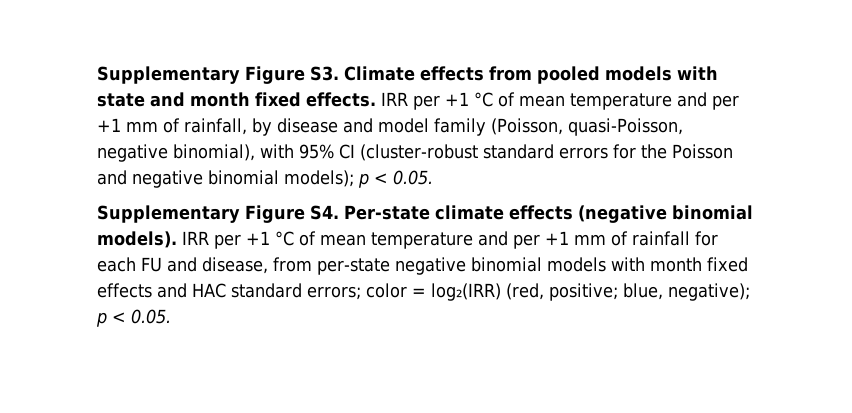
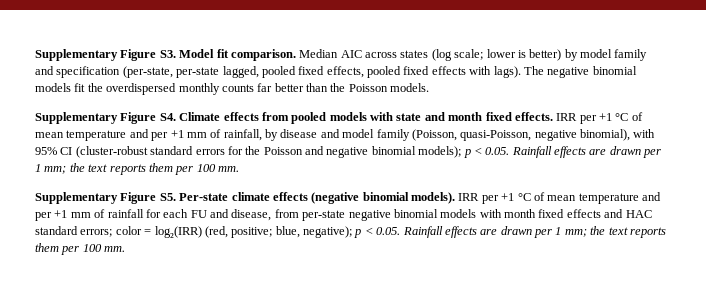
- Supplementary Figure S3. Climate effects from pooled models with state and month fixed effects.
+ Supplementary Figure S3. Model fit comparison. Median AIC across states (log scale; lower is better) by model family and specification (per-state, per-state lagged, pooled fixed effects, pooled fixed effects with lags). The negative binomial models fit the overdispersed monthly counts far better than the Poisson models.
+ Supplementary Figure S4. Climate effects from pooled models with state and month fixed effects.
- IRR per +1 °C of mean temperature and per +1 mm of rainfall, by disease and model family (Poisson, quasi-Poisson, negative binomial), with 95% CI (cluster-robust standard errors for the Poisson and negative binomial models); p < 0.05.
- Supplementary Figure S4. Per-state climate effects (negative binomial models).
+ IRR per +1 °C of mean temperature and per +1 mm of rainfall, by disease and model family (Poisson, quasi-Poisson, negative binomial), with 95% CI (cluster-robust standard errors for the Poisson and negative binomial models); p < 0.05. Rainfall effects are drawn per 1 mm; the text reports them per 100 mm.
+ Supplementary Figure S5. Per-state climate effects (negative binomial models).
- IRR per +1 °C of mean temperature and per +1 mm of rainfall for each FU and disease, from per-state negative binomial models with month fixed effects and HAC standard errors; color = log₂(IRR) (red, positive; blue, negative); p < 0.05.
+ IRR per +1 °C of mean temperature and per +1 mm of rainfall for each FU and disease, from per-state negative binomial models with month fixed effects and HAC standard errors; color = log₂(IRR) (red, positive; blue, negative); p < 0.05. Rainfall effects are drawn per 1 mm; the text reports them per 100 mm.

